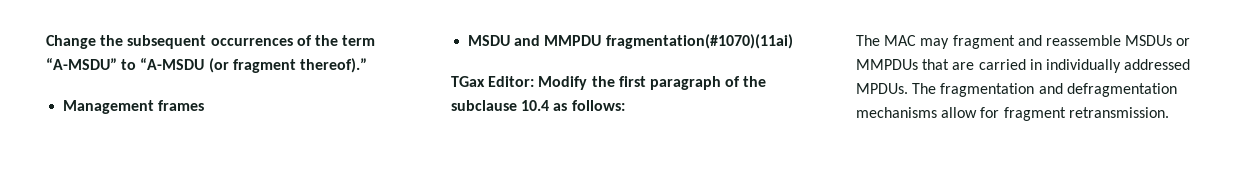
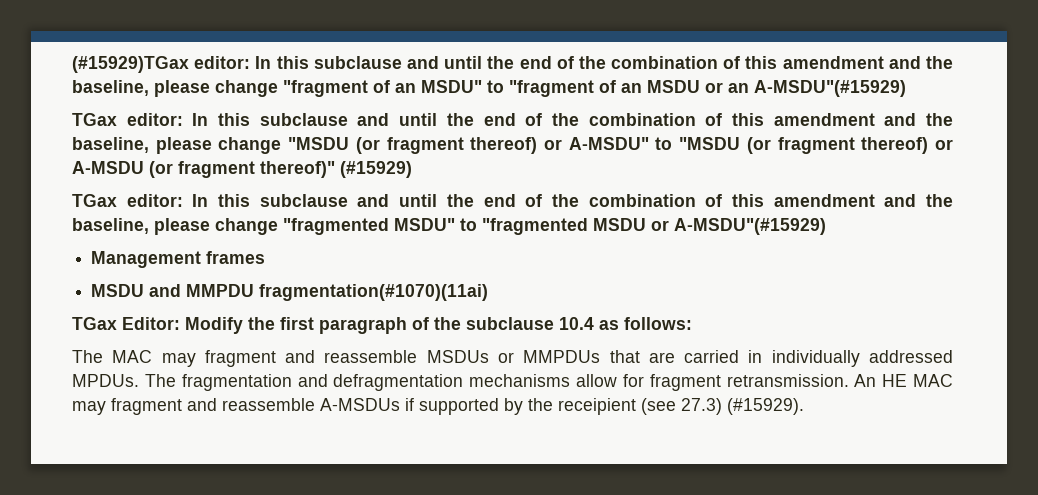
- Change the subsequent occurrences of the term “A-MSDU” to “A-MSDU (or fragment thereof).”
+ (#15929)TGax editor: In this subclause and until the end of the combination of this amendment and the baseline, please change "fragment of an MSDU" to "fragment of an MSDU or an A-MSDU"(#15929)
+ TGax editor: In this subclause and until the end of the combination of this amendment and the baseline, please change "MSDU (or fragment thereof) or A-MSDU" to "MSDU (or fragment thereof) or A-MSDU (or fragment thereof)" (#15929)
+ TGax editor: In this subclause and until the end of the combination of this amendment and the baseline, please change "fragmented MSDU" to "fragmented MSDU or A-MSDU"(#15929)
+ An HE MAC may fragment and reassemble A-MSDUs if supported by the receipient (see 27.3) (#15929).

